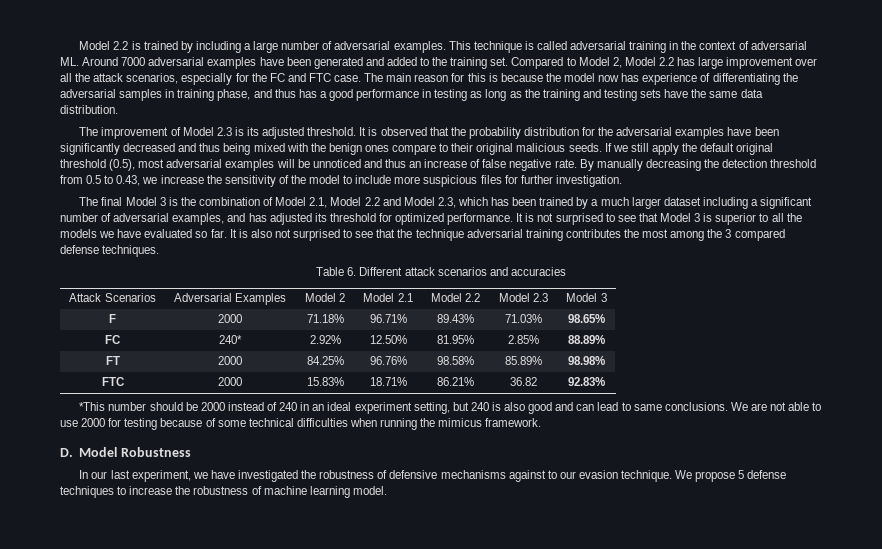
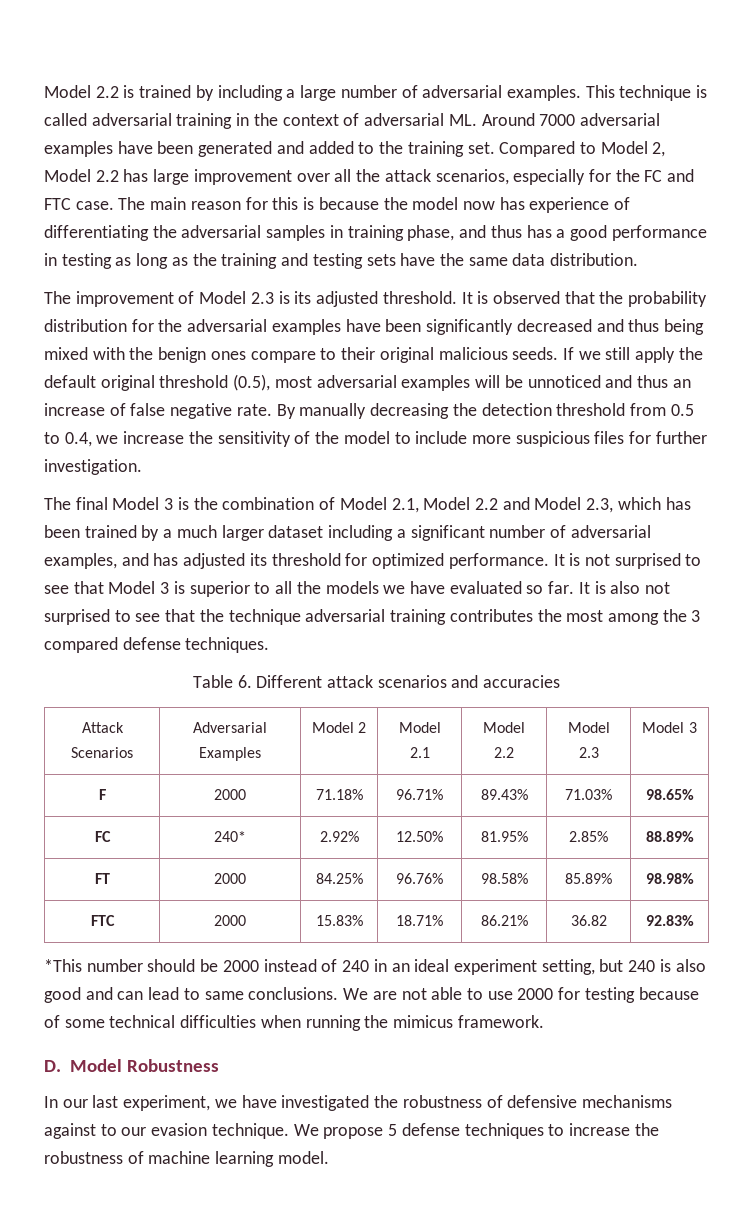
- By manually decreasing the detection threshold from 0.5 to 0.43, we increase the sensitivity of the model to include more suspicious files for further investigation.
+ By manually decreasing the detection threshold from 0.5 to 0.4, we increase the sensitivity of the model to include more suspicious files for further investigation.

